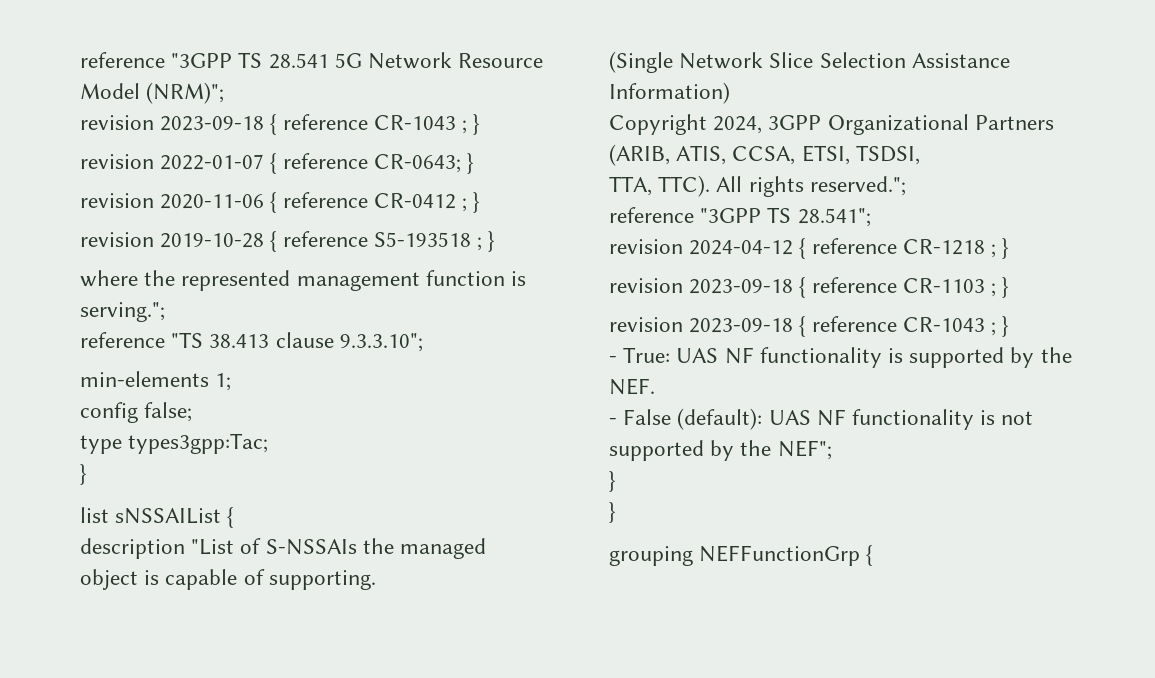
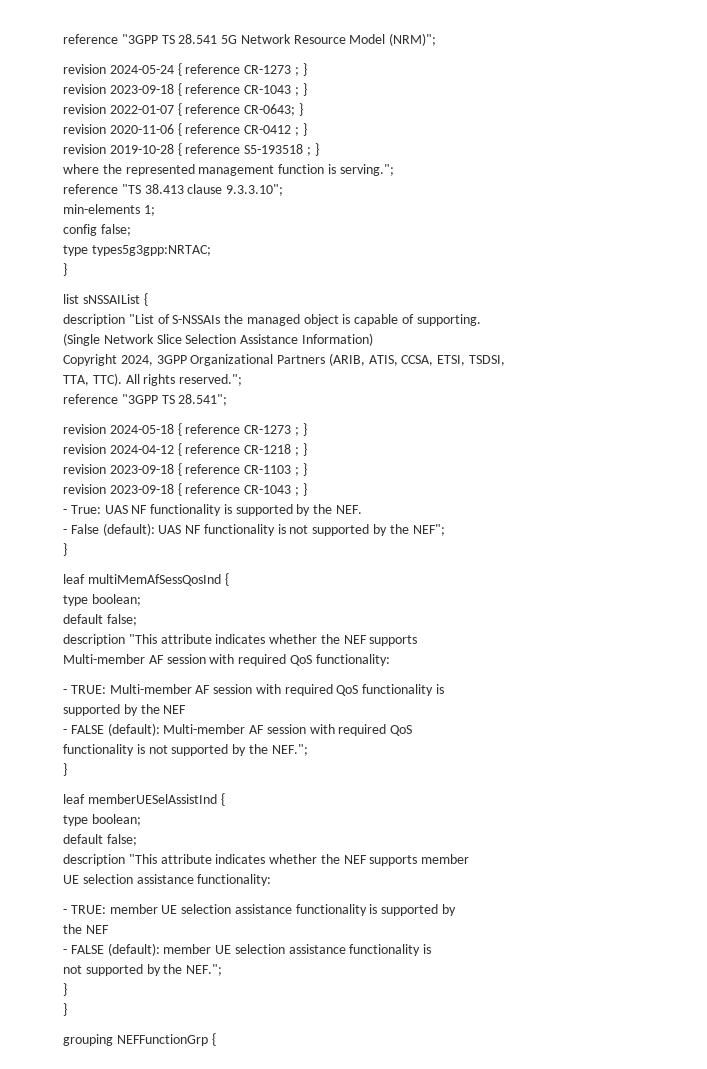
+ revision 2024-05-24 { reference CR-1273 ; }
- type types3gpp:Tac;
+ type types5g3gpp:NRTAC;
+ revision 2024-05-18 { reference CR-1273 ; }
+ leaf multiMemAfSessQosInd {
+ type boolean;
+ default false;
+ description "This attribute indicates whether the NEF supports
+ Multi-member AF session with required QoS functionality:
+ - TRUE: Multi-member AF session with required QoS functionality is
+ supported by the NEF
+ - FALSE (default): Multi-member AF session with required QoS
+ functionality is not supported by the NEF.";
+ }
+ leaf memberUESelAssistInd {
+ type boolean;
+ default false;
+ description "This attribute indicates whether the NEF supports member
+ UE selection assistance functionality:
+ - TRUE: member UE selection assistance functionality is supported by
+ the NEF
+ - FALSE (default): member UE selection assistance functionality is
+ not supported by the NEF.";
+ }

